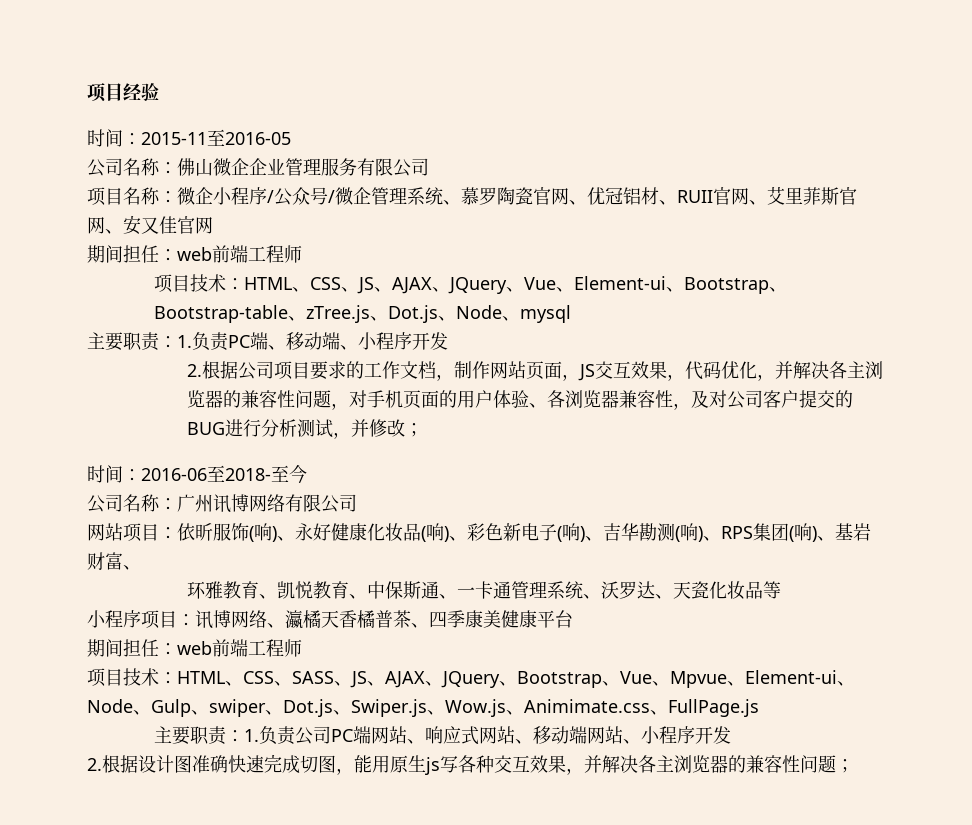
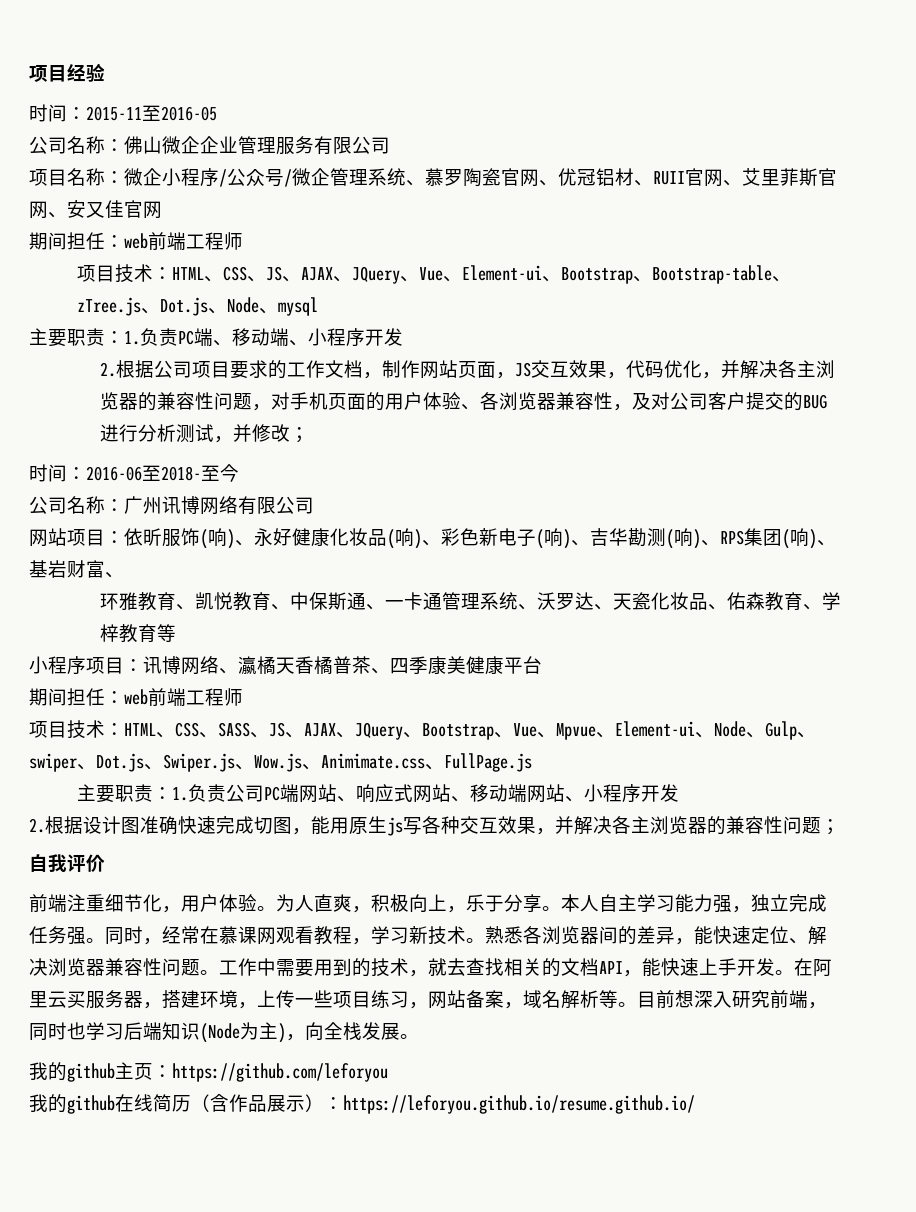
- 环雅教育、凯悦教育、中保斯通、一卡通管理系统、沃罗达、天瓷化妆品等
+ 环雅教育、凯悦教育、中保斯通、一卡通管理系统、沃罗达、天瓷化妆品、佑森教育、学梓教育等
+ 自我评价
+ 前端注重细节化，用户体验。为人直爽，积极向上，乐于分享。本人自主学习能力强，独立完成任务强。同时，经常在慕课网观看教程，学习新技术。熟悉各浏览器间的差异，能快速定位、解决浏览器兼容性问题。工作中需要用到的技术，就去查找相关的文档API，能快速上手开发。在阿里云买服务器，搭建环境，上传一些项目练习，网站备案，域名解析等。目前想深入研究前端，同时也学习后端知识(Node为主)，向全栈发展。
+ 我的github主页：https://github.com/leforyou
+ 我的github在线简历（含作品展示）：https://leforyou.github.io/resume.github.io/

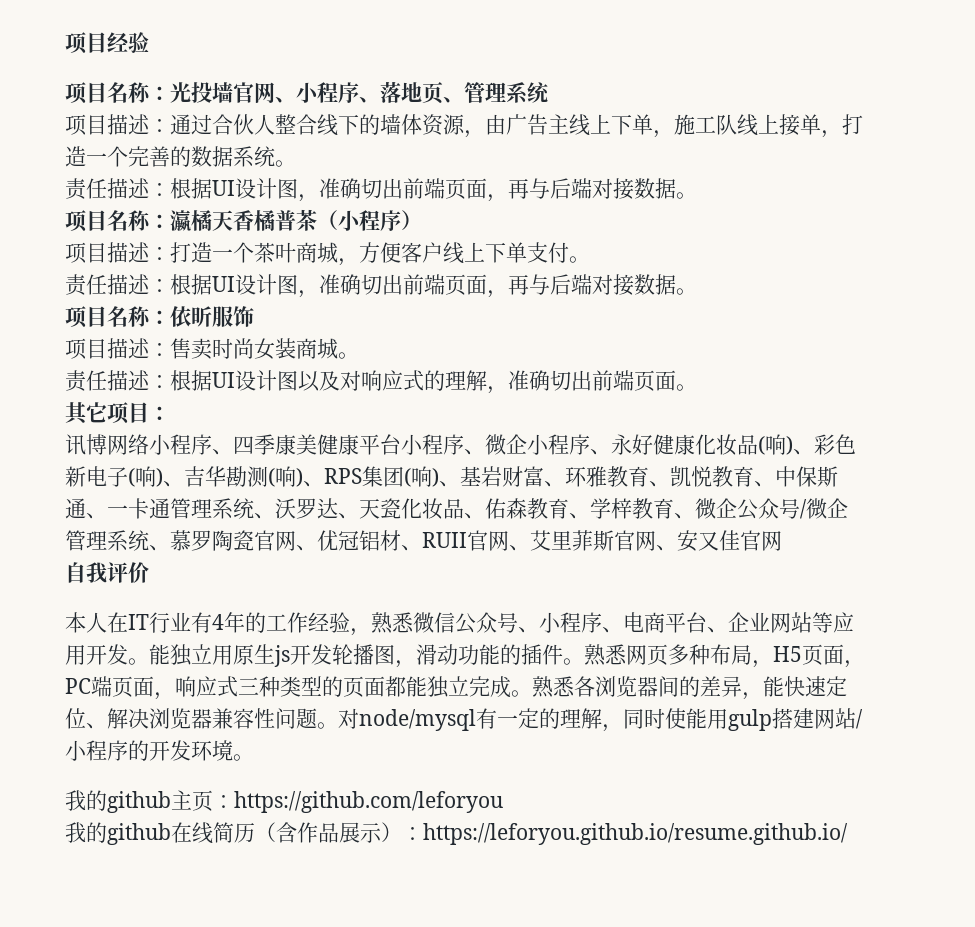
- 时间：2015-11至2016-05
- 公司名称：佛山微企企业管理服务有限公司
- 项目名称：微企小程序/公众号/微企管理系统、慕罗陶瓷官网、优冠铝材、RUII官网、艾里菲斯官网、安又佳官网
- 期间担任：web前端工程师
- 项目技术：HTML、CSS、JS、AJAX、JQuery、Vue、Element-ui、Bootstrap、Bootstrap-table、zTree.js、Dot.js、Node、mysql
- 主要职责：1.负责PC端、移动端、小程序开发
- 2.根据公司项目要求的工作文档，制作网站页面，JS交互效果，代码优化，并解决各主浏览器的兼容性问题，对手机页面的用户体验、各浏览器兼容性，及对公司客户提交的BUG进行分析测试，并修改；
- 时间：2016-06至2018-至今
- 公司名称：广州讯博网络有限公司
- 网站项目：依昕服饰(响)、永好健康化妆品(响)、彩色新电子(响)、吉华勘测(响)、RPS集团(响)、基岩财富、
- 环雅教育、凯悦教育、中保斯通、一卡通管理系统、沃罗达、天瓷化妆品、佑森教育、学梓教育等
- 小程序项目：讯博网络、瀛橘天香橘普茶、四季康美健康平台
- 期间担任：web前端工程师
- 项目技术：HTML、CSS、SASS、JS、AJAX、JQuery、Bootstrap、Vue、Mpvue、Element-ui、Node、Gulp、swiper、Dot.js、Swiper.js、Wow.js、Animimate.css、FullPage.js
- 主要职责：1.负责公司PC端网站、响应式网站、移动端网站、小程序开发
- 2.根据设计图准确快速完成切图，能用原生js写各种交互效果，并解决各主浏览器的兼容性问题；
+ 项目名称：光投墙官网、小程序、落地页、管理系统
+ 项目描述：通过合伙人整合线下的墙体资源，由广告主线上下单，施工队线上接单，打造一个完善的数据系统。
+ 责任描述：根据UI设计图，准确切出前端页面，再与后端对接数据。
+ 项目名称：瀛橘天香橘普茶（小程序）
+ 项目描述：打造一个茶叶商城，方便客户线上下单支付。
+ 责任描述：根据UI设计图，准确切出前端页面，再与后端对接数据。
+ 项目名称：依昕服饰
+ 项目描述：售卖时尚女装商城。
+ 责任描述：根据UI设计图以及对响应式的理解，准确切出前端页面。
+ 其它项目：
+ 讯博网络小程序、四季康美健康平台小程序、微企小程序、永好健康化妆品(响)、彩色新电子(响)、吉华勘测(响)、RPS集团(响)、基岩财富、环雅教育、凯悦教育、中保斯通、一卡通管理系统、沃罗达、天瓷化妆品、佑森教育、学梓教育、微企公众号/微企管理系统、慕罗陶瓷官网、优冠铝材、RUII官网、艾里菲斯官网、安又佳官网
  自我评价
- 前端注重细节化，用户体验。为人直爽，积极向上，乐于分享。本人自主学习能力强，独立完成任务强。同时，经常在慕课网观看教程，学习新技术。
+ 本人在IT行业有4年的工作经验，熟悉微信公众号、小程序、电商平台、企业网站等应用开发。能独立用原生js开发轮播图，滑动功能的插件。熟悉网页多种布局，H5页面，PC端页面，响应式三种类型的页面都能独立完成。
- 工作中需要用到的技术，就去查找相关的文档API，能快速上手开发。在阿里云买服务器，搭建环境，上传一些项目练习，网站备案，域名解析等。目前想深入研究前端，同时也学习后端知识(Node为主)，向全栈发展。
+ 对node/mysql有一定的理解，同时使能用gulp搭建网站/小程序的开发环境。

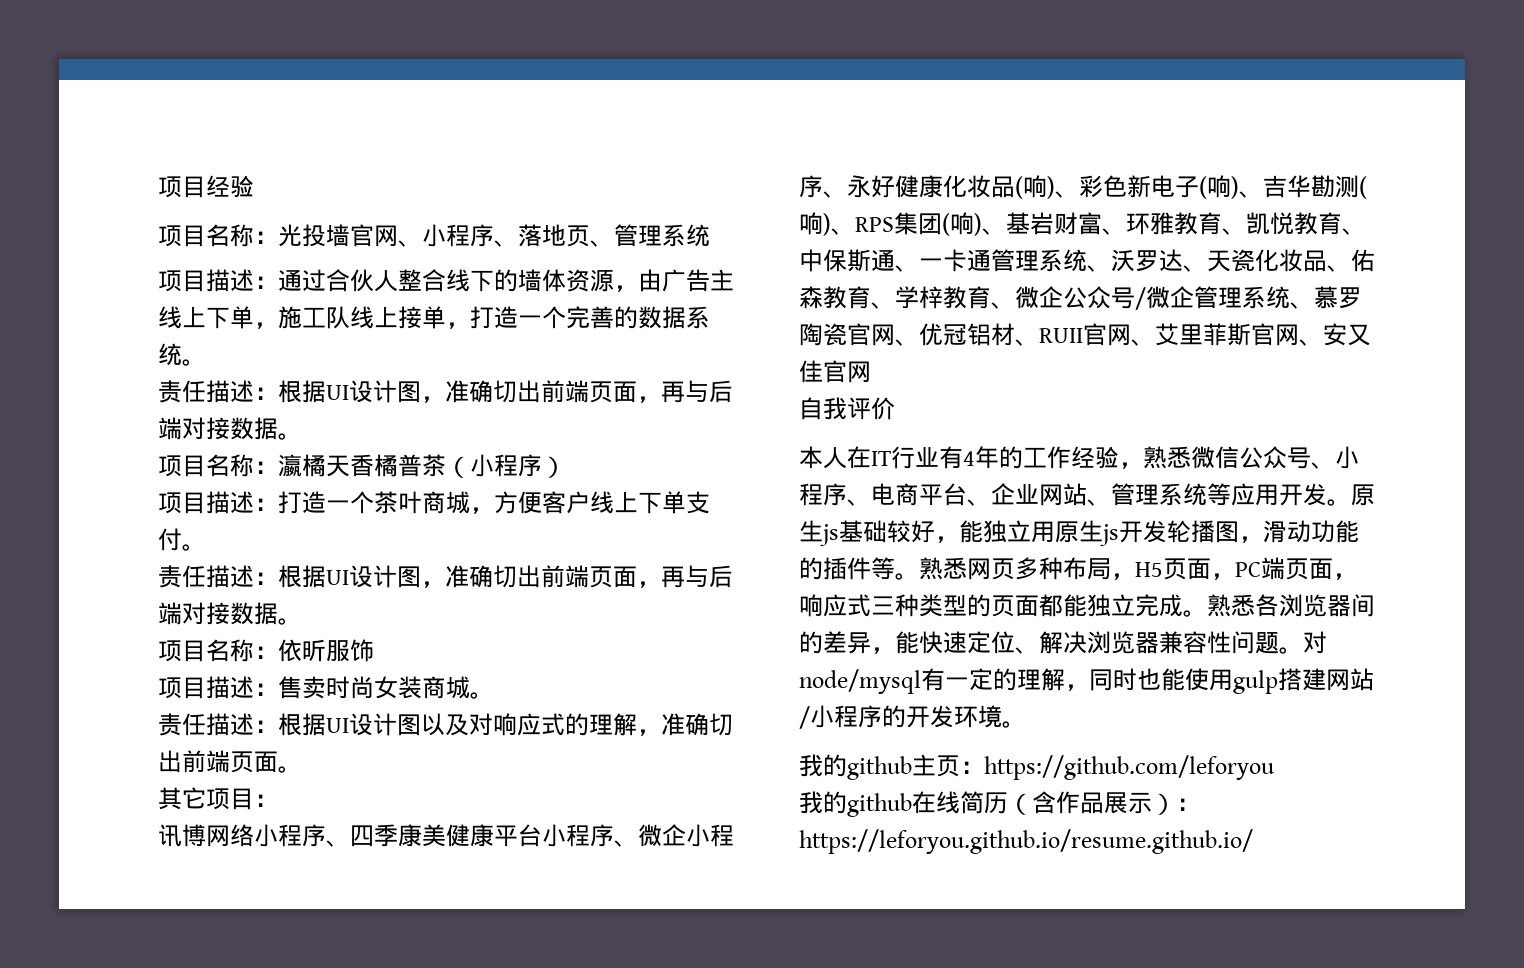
- 本人在IT行业有4年的工作经验，熟悉微信公众号、小程序、电商平台、企业网站等应用开发。
+ 本人在IT行业有4年的工作经验，熟悉微信公众号、小程序、电商平台、企业网站、管理系统等应用开发。
- 能独立用原生js开发轮播图，滑动功能的插件。
+ 原生js基础较好，能独立用原生js开发轮播图，滑动功能的插件等。
- 对node/mysql有一定的理解，同时使能用gulp搭建网站/小程序的开发环境。
+ 对node/mysql有一定的理解，同时也能使用gulp搭建网站/小程序的开发环境。

